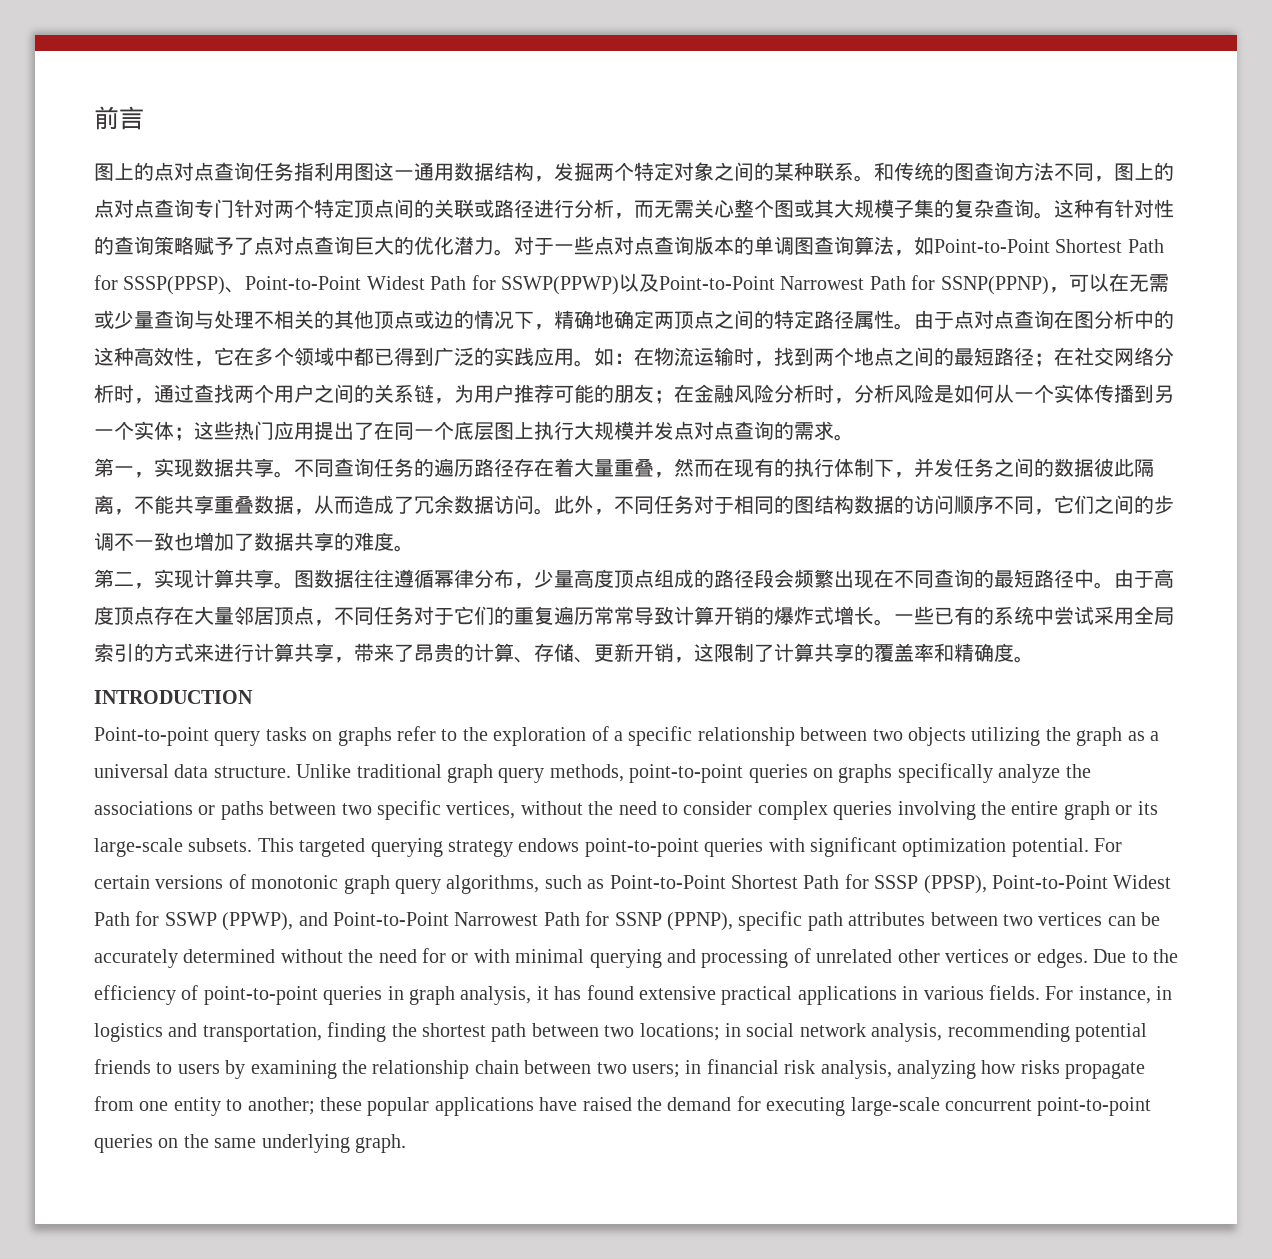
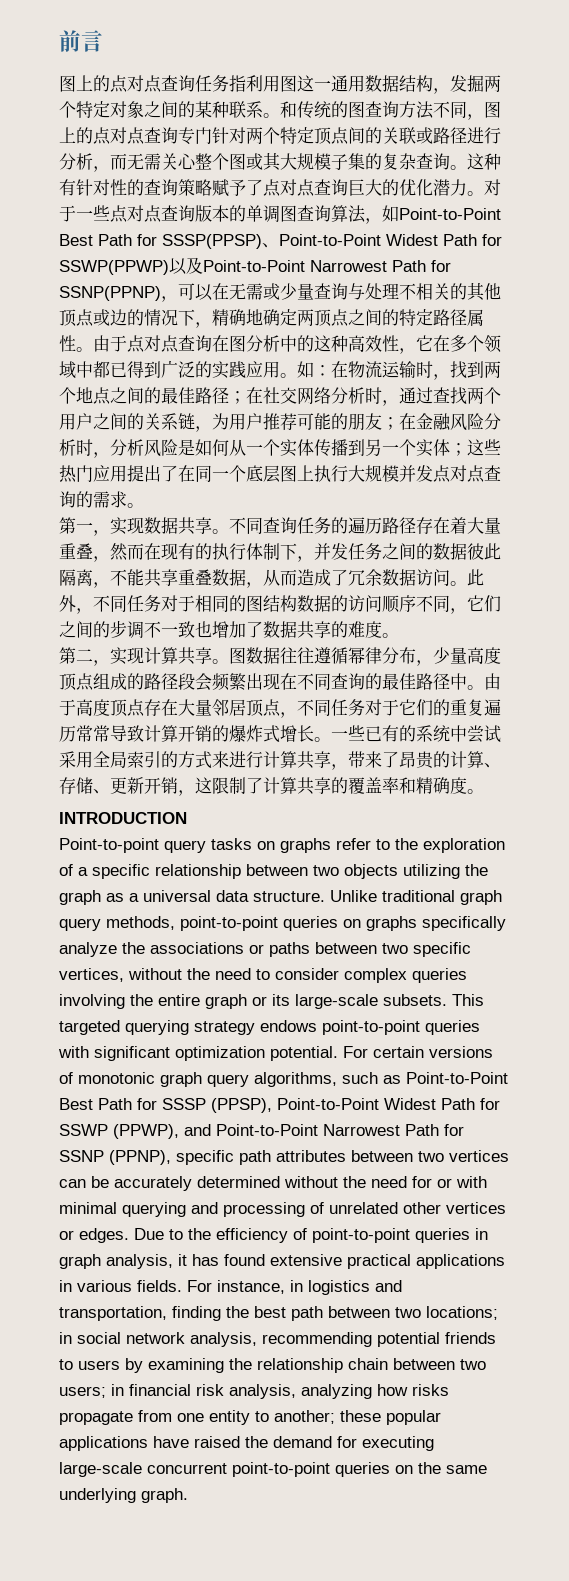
- 对于一些点对点查询版本的单调图查询算法，如Point-to-Point Shortest Path for SSSP(PPSP)、Point-to-Point Widest Path for SSWP(PPWP)以及Point-to-Point Narrowest Path for SSNP(PPNP)，可以在无需或少量查询与处理不相关的其他顶点或边的情况下，精确地确定两顶点之间的特定路径属性。
+ 对于一些点对点查询版本的单调图查询算法，如Point-to-Point Best Path for SSSP(PPSP)、Point-to-Point Widest Path for SSWP(PPWP)以及Point-to-Point Narrowest Path for SSNP(PPNP)，可以在无需或少量查询与处理不相关的其他顶点或边的情况下，精确地确定两顶点之间的特定路径属性。
- 如：在物流运输时，找到两个地点之间的最短路径；在社交网络分析时，通过查找两个用户之间的关系链，为用户推荐可能的朋友；在金融风险分析时，分析风险是如何从一个实体传播到另一个实体；这些热门应用提出了在同一个底层图上执行大规模并发点对点查询的需求。
+ 如：在物流运输时，找到两个地点之间的最佳路径；在社交网络分析时，通过查找两个用户之间的关系链，为用户推荐可能的朋友；在金融风险分析时，分析风险是如何从一个实体传播到另一个实体；这些热门应用提出了在同一个底层图上执行大规模并发点对点查询的需求。
- 图数据往往遵循幂律分布，少量高度顶点组成的路径段会频繁出现在不同查询的最短路径中。
+ 图数据往往遵循幂律分布，少量高度顶点组成的路径段会频繁出现在不同查询的最佳路径中。
- For certain versions of monotonic graph query algorithms, such as Point-to-Point Shortest Path for SSSP (PPSP), Point-to-Point Widest Path for SSWP (PPWP), and Point-to-Point Narrowest Path for SSNP (PPNP), specific path attributes between two vertices can be accurately determined without the need for or with minimal querying and processing of unrelated other vertices or edges.
+ For certain versions of monotonic graph query algorithms, such as Point-to-Point Best Path for SSSP (PPSP), Point-to-Point Widest Path for SSWP (PPWP), and Point-to-Point Narrowest Path for SSNP (PPNP), specific path attributes between two vertices can be accurately determined without the need for or with minimal querying and processing of unrelated other vertices or edges.
- For instance, in logistics and transportation, finding the shortest path between two locations; in social network analysis, recommending potential friends to users by examining the relationship chain between two users; in financial risk analysis, analyzing how risks propagate from one entity to another; these popular applications have raised the demand for executing large-scale concurrent point-to-point queries on the same underlying graph.
+ For instance, in logistics and transportation, finding the best path between two locations; in social network analysis, recommending potential friends to users by examining the relationship chain between two users; in financial risk analysis, analyzing how risks propagate from one entity to another; these popular applications have raised the demand for executing large-scale concurrent point-to-point queries on the same underlying graph.

